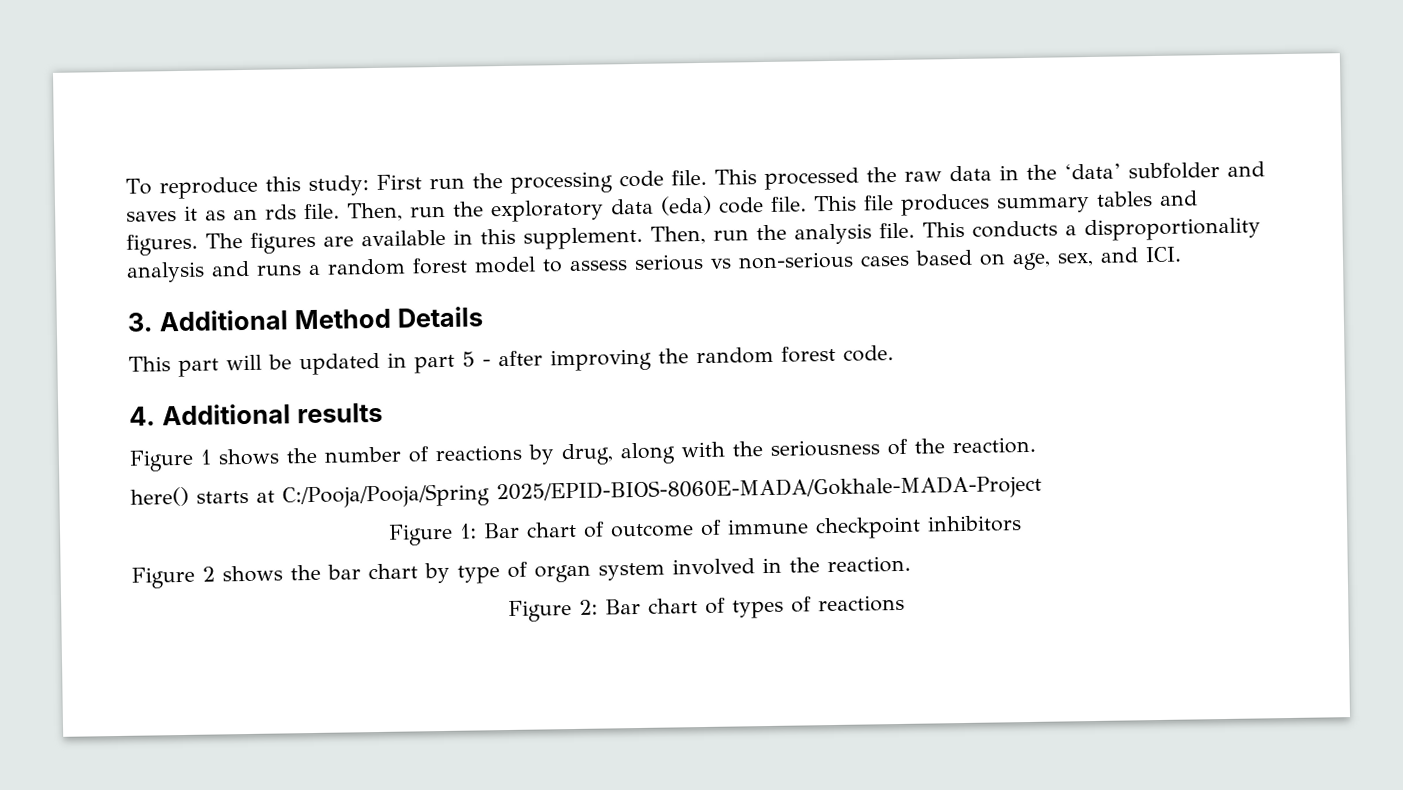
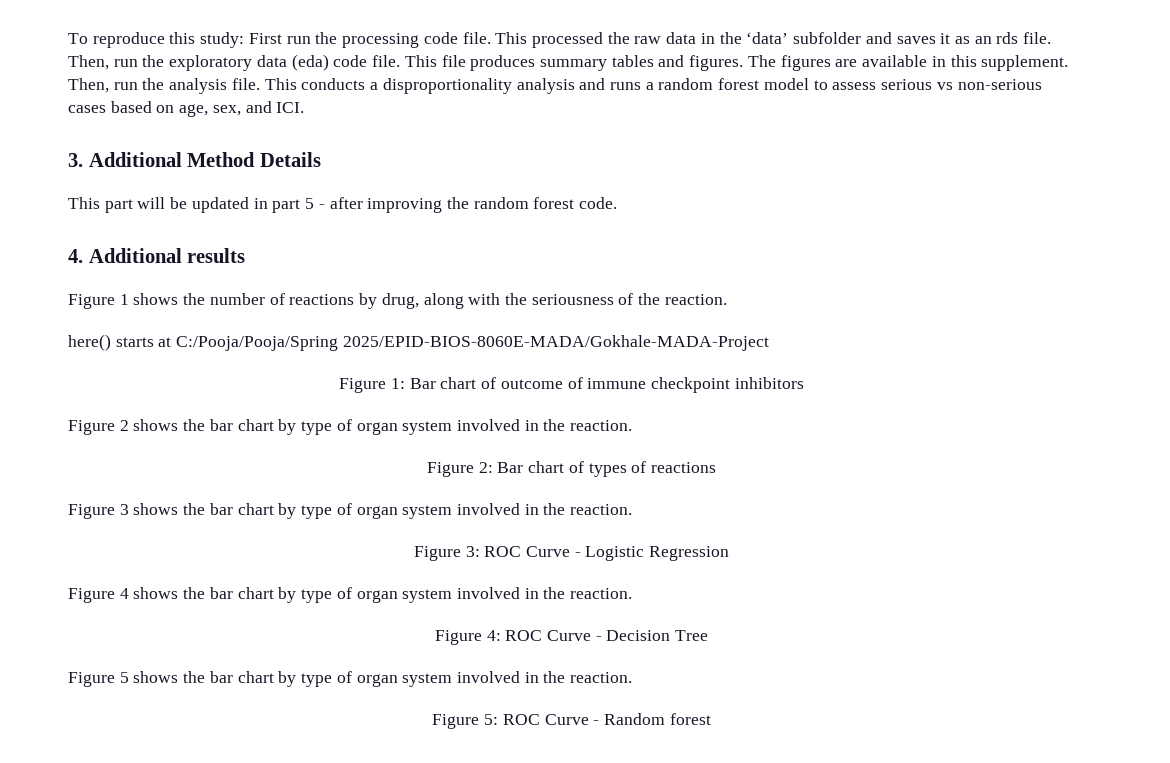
+ Figure 3 shows the bar chart by type of organ system involved in the reaction.
+ Figure 3: ROC Curve - Logistic Regression
+ Figure 4 shows the bar chart by type of organ system involved in the reaction.
+ Figure 4: ROC Curve - Decision Tree
+ Figure 5 shows the bar chart by type of organ system involved in the reaction.
+ Figure 5: ROC Curve - Random forest

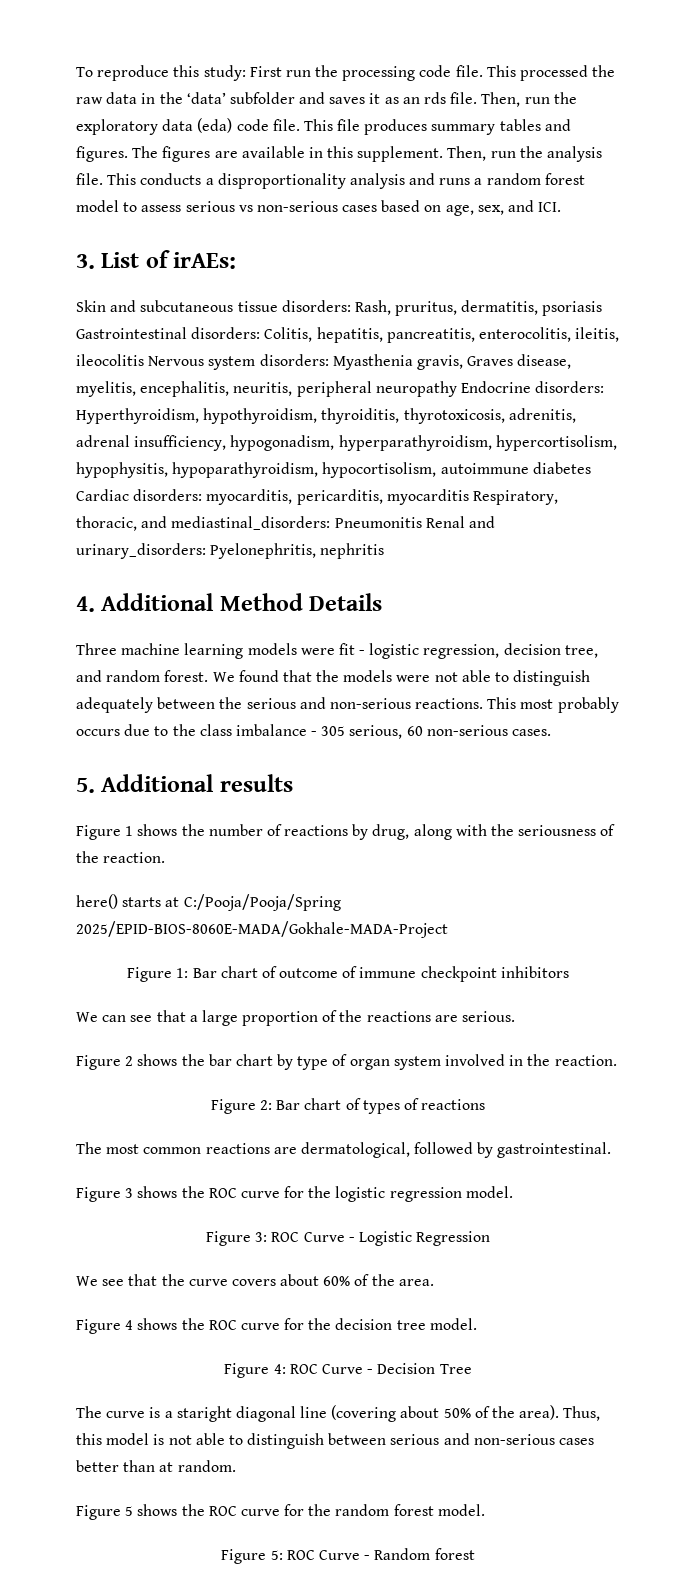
- 3. Additional Method Details
- This part will be updated in part 5 - after improving the random forest code.
- 4. Additional results
+ 3. List of irAEs:
+ Skin and subcutaneous tissue disorders: Rash, pruritus, dermatitis, psoriasis Gastrointestinal disorders: Colitis, hepatitis, pancreatitis, enterocolitis, ileitis, ileocolitis Nervous system disorders: Myasthenia gravis, Graves disease, myelitis, encephalitis, neuritis, peripheral neuropathy Endocrine disorders: Hyperthyroidism, hypothyroidism, thyroiditis, thyrotoxicosis, adrenitis, adrenal insufficiency, hypogonadism, hyperparathyroidism, hypercortisolism, hypophysitis, hypoparathyroidism, hypocortisolism, autoimmune diabetes Cardiac disorders: myocarditis, pericarditis, myocarditis Respiratory, thoracic, and mediastinal_disorders: Pneumonitis Renal and urinary_disorders: Pyelonephritis, nephritis
+ 4. Additional Method Details
+ Three machine learning models were fit - logistic regression, decision tree, and random forest. We found that the models were not able to distinguish adequately between the serious and non-serious reactions. This most probably occurs due to the class imbalance - 305 serious, 60 non-serious cases.
+ 5. Additional results
+ We can see that a large proportion of the reactions are serious.
- Figure 3 shows the bar chart by type of organ system involved in the reaction.
+ The most common reactions are dermatological, followed by gastrointestinal.
+ Figure 3 shows the ROC curve for the logistic regression model.
- Figure 4 shows the bar chart by type of organ system involved in the reaction.
+ We see that the curve covers about 60% of the area.
+ Figure 4 shows the ROC curve for the decision tree model.
- Figure 5 shows the bar chart by type of organ system involved in the reaction.
+ The curve is a staright diagonal line (covering about 50% of the area). Thus, this model is not able to distinguish between serious and non-serious cases better than at random.
+ Figure 5 shows the ROC curve for the random forest model.

